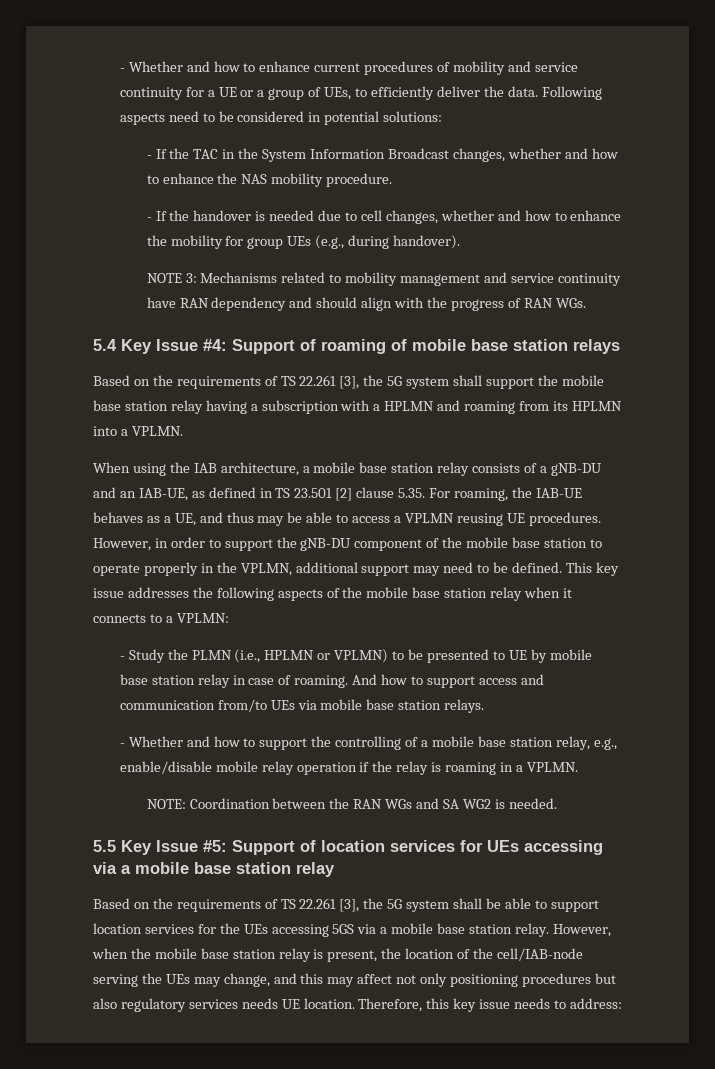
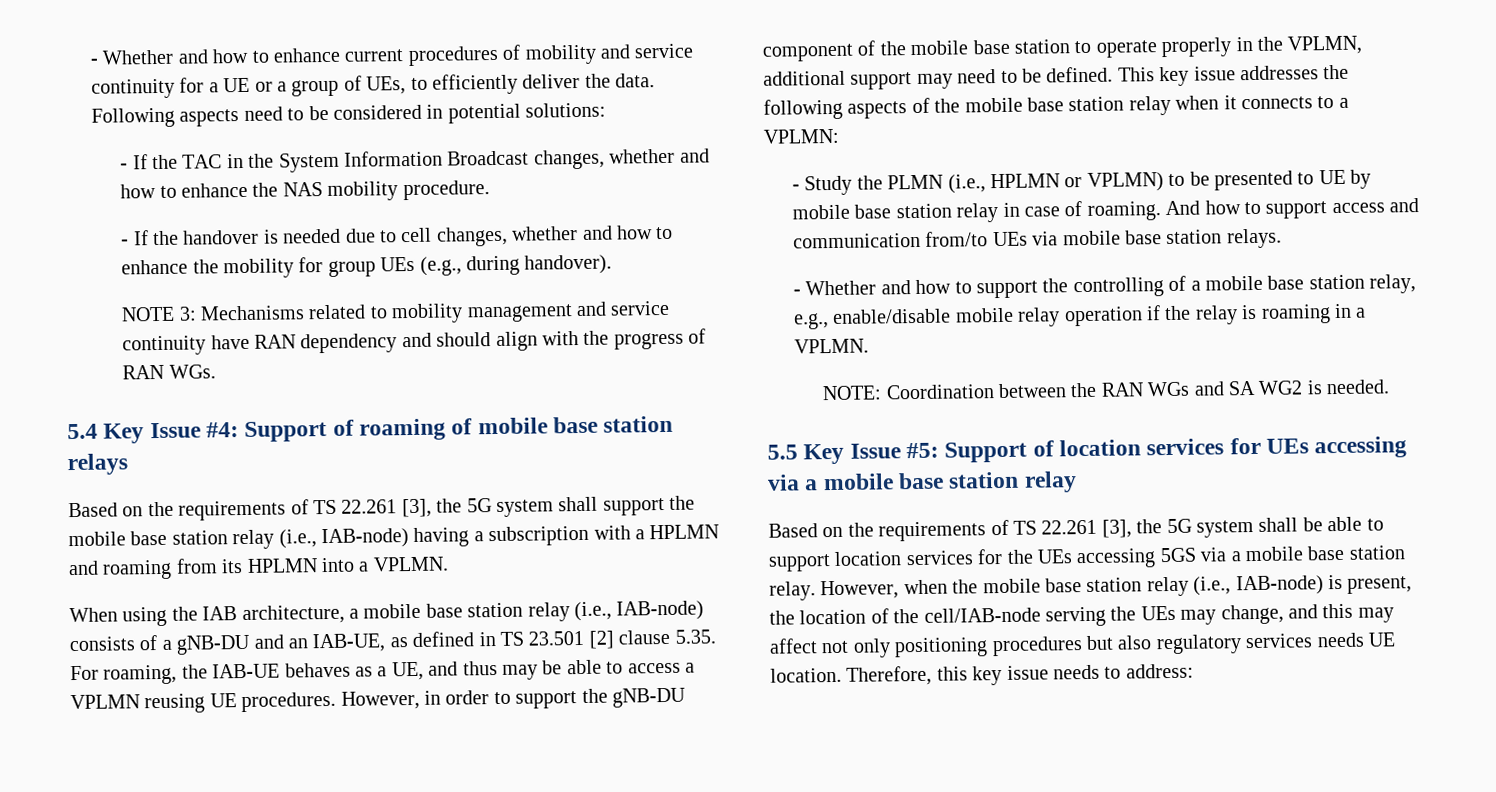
- Based on the requirements of TS 22.261 [3], the 5G system shall support the mobile base station relay having a subscription with a HPLMN and roaming from its HPLMN into a VPLMN.
+ Based on the requirements of TS 22.261 [3], the 5G system shall support the mobile base station relay (i.e., IAB-node) having a subscription with a HPLMN and roaming from its HPLMN into a VPLMN.
- When using the IAB architecture, a mobile base station relay consists of a gNB-DU and an IAB-UE, as defined in TS 23.501 [2] clause 5.35. For roaming, the IAB-UE behaves as a UE, and thus may be able to access a VPLMN reusing UE procedures.
+ When using the IAB architecture, a mobile base station relay (i.e., IAB-node) consists of a gNB-DU and an IAB-UE, as defined in TS 23.501 [2] clause 5.35. For roaming, the IAB-UE behaves as a UE, and thus may be able to access a VPLMN reusing UE procedures.
- However, when the mobile base station relay is present, the location of the cell/IAB-node serving the UEs may change, and this may affect not only positioning procedures but also regulatory services needs UE location.
+ However, when the mobile base station relay (i.e., IAB-node) is present, the location of the cell/IAB-node serving the UEs may change, and this may affect not only positioning procedures but also regulatory services needs UE location.

